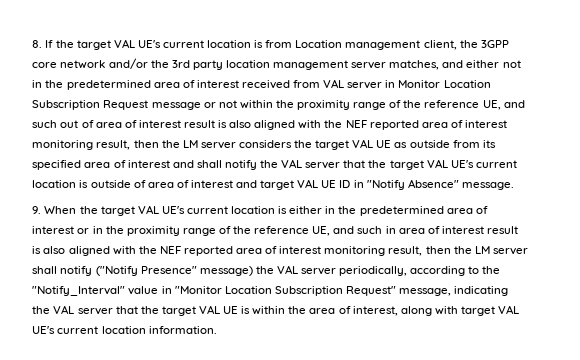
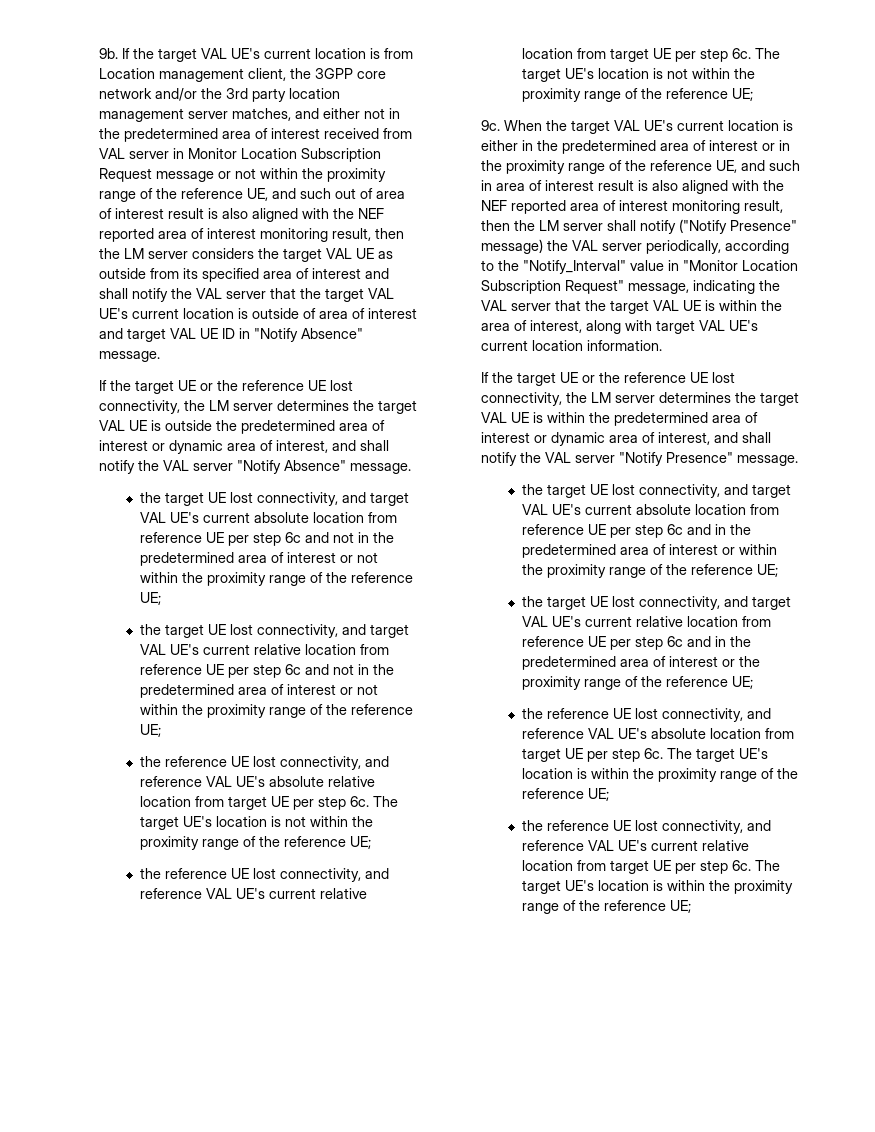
- 8. If the target VAL UE's current location is from Location management client, the 3GPP core network and/or the 3rd party location management server matches, and either not in the predetermined area of interest received from VAL server in Monitor Location Subscription Request message or not within the proximity range of the reference UE, and such out of area of interest result is also aligned with the NEF reported area of interest monitoring result, then the LM server considers the target VAL UE as outside from its specified area of interest and shall notify the VAL server that the target VAL UE's current location is outside of area of interest and target VAL UE ID in "Notify Absence" message.
+ 9b. If the target VAL UE's current location is from Location management client, the 3GPP core network and/or the 3rd party location management server matches, and either not in the predetermined area of interest received from VAL server in Monitor Location Subscription Request message or not within the proximity range of the reference UE, and such out of area of interest result is also aligned with the NEF reported area of interest monitoring result, then the LM server considers the target VAL UE as outside from its specified area of interest and shall notify the VAL server that the target VAL UE's current location is outside of area of interest and target VAL UE ID in "Notify Absence" message.
- 9. When the target VAL UE's current location is either in the predetermined area of interest or in the proximity range of the reference UE, and such in area of interest result is also aligned with the NEF reported area of interest monitoring result, then the LM server shall notify ("Notify Presence" message) the VAL server periodically, according to the "Notify_Interval" value in "Monitor Location Subscription Request" message, indicating the VAL server that the target VAL UE is within the area of interest, along with target VAL UE's current location information.
+ If the target UE or the reference UE lost connectivity, the LM server determines the target VAL UE is outside the predetermined area of interest or dynamic area of interest, and shall notify the VAL server "Notify Absence" message.
+ the target UE lost connectivity, and target VAL UE's current absolute location from reference UE per step 6c and not in the predetermined area of interest or not within the proximity range of the reference UE;
+ the target UE lost connectivity, and target VAL UE's current relative location from reference UE per step 6c and not in the predetermined area of interest or not within the proximity range of the reference UE;
+ the reference UE lost connectivity, and reference VAL UE's absolute relative location from target UE per step 6c. The target UE's location is not within the proximity range of the reference UE;
+ the reference UE lost connectivity, and reference VAL UE's current relative location from target UE per step 6c. The target UE's location is not within the proximity range of the reference UE;
+ 9c. When the target VAL UE's current location is either in the predetermined area of interest or in the proximity range of the reference UE, and such in area of interest result is also aligned with the NEF reported area of interest monitoring result, then the LM server shall notify ("Notify Presence" message) the VAL server periodically, according to the "Notify_Interval" value in "Monitor Location Subscription Request" message, indicating the VAL server that the target VAL UE is within the area of interest, along with target VAL UE's current location information.
+ If the target UE or the reference UE lost connectivity, the LM server determines the target VAL UE is within the predetermined area of interest or dynamic area of interest, and shall notify the VAL server "Notify Presence" message.
+ the target UE lost connectivity, and target VAL UE's current absolute location from reference UE per step 6c and in the predetermined area of interest or within the proximity range of the reference UE;
+ the target UE lost connectivity, and target VAL UE's current relative location from reference UE per step 6c and in the predetermined area of interest or the proximity range of the reference UE;
+ the reference UE lost connectivity, and reference VAL UE's absolute location from target UE per step 6c. The target UE's location is within the proximity range of the reference UE;
+ the reference UE lost connectivity, and reference VAL UE's current relative location from target UE per step 6c. The target UE's location is within the proximity range of the reference UE;

